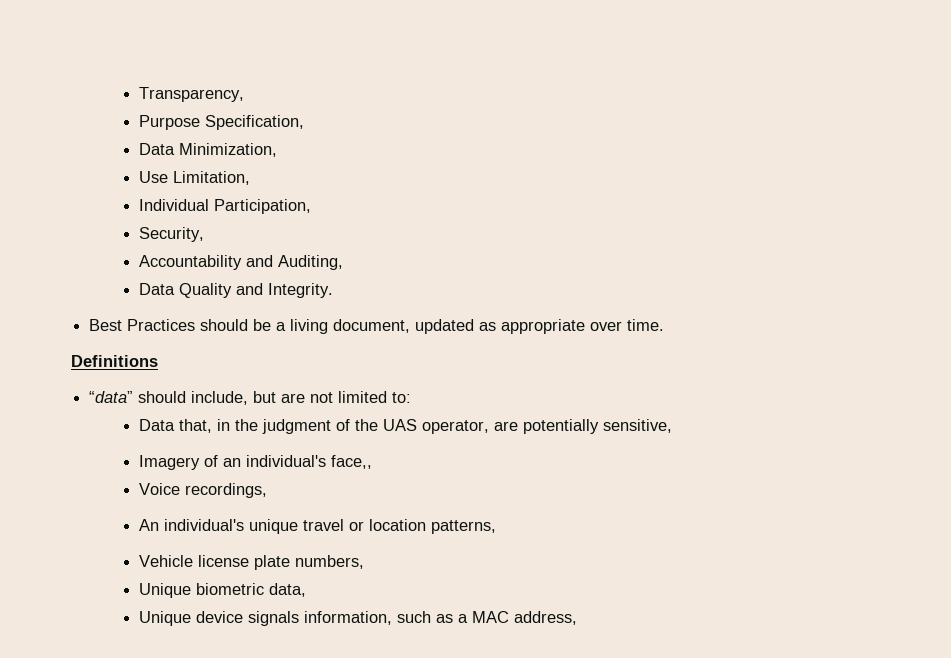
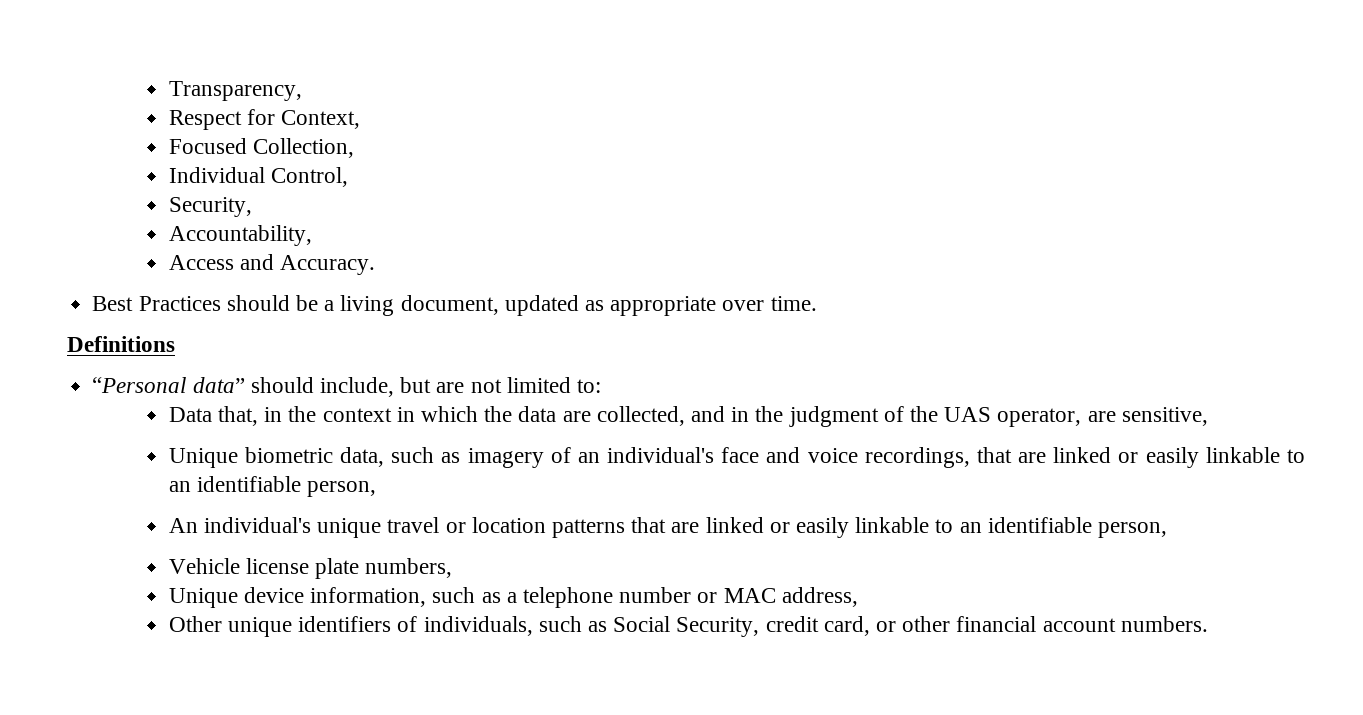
- Purpose Specification,
- Data Minimization,
- Use Limitation,
+ Respect for Context,
+ Focused Collection,
- Individual Participation,
+ Individual Control,
- Accountability and Auditing,
- Data Quality and Integrity.
+ Accountability,
+ Access and Accuracy.
- “data” should include, but are not limited to:
+ “Personal data” should include, but are not limited to:
- Data that, in the judgment of the UAS operator, are potentially sensitive,
+ Data that, in the context in which the data are collected, and in the judgment of the UAS operator, are sensitive,
- Imagery of an individual's face,,
- Voice recordings,
+ Unique biometric data, such as imagery of an individual's face and voice recordings, that are linked or easily linkable to an identifiable person,
- An individual's unique travel or location patterns,
+ An individual's unique travel or location patterns that are linked or easily linkable to an identifiable person,
- Unique biometric data,
- Unique device signals information, such as a MAC address,
+ Unique device information, such as a telephone number or MAC address,
+ Other unique identifiers of individuals, such as Social Security, credit card, or other financial account numbers.

